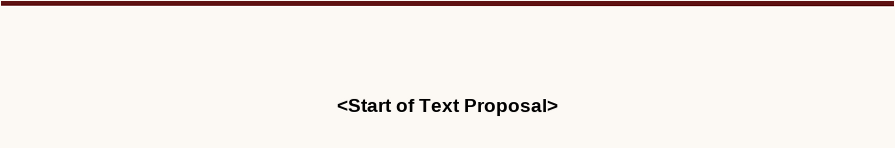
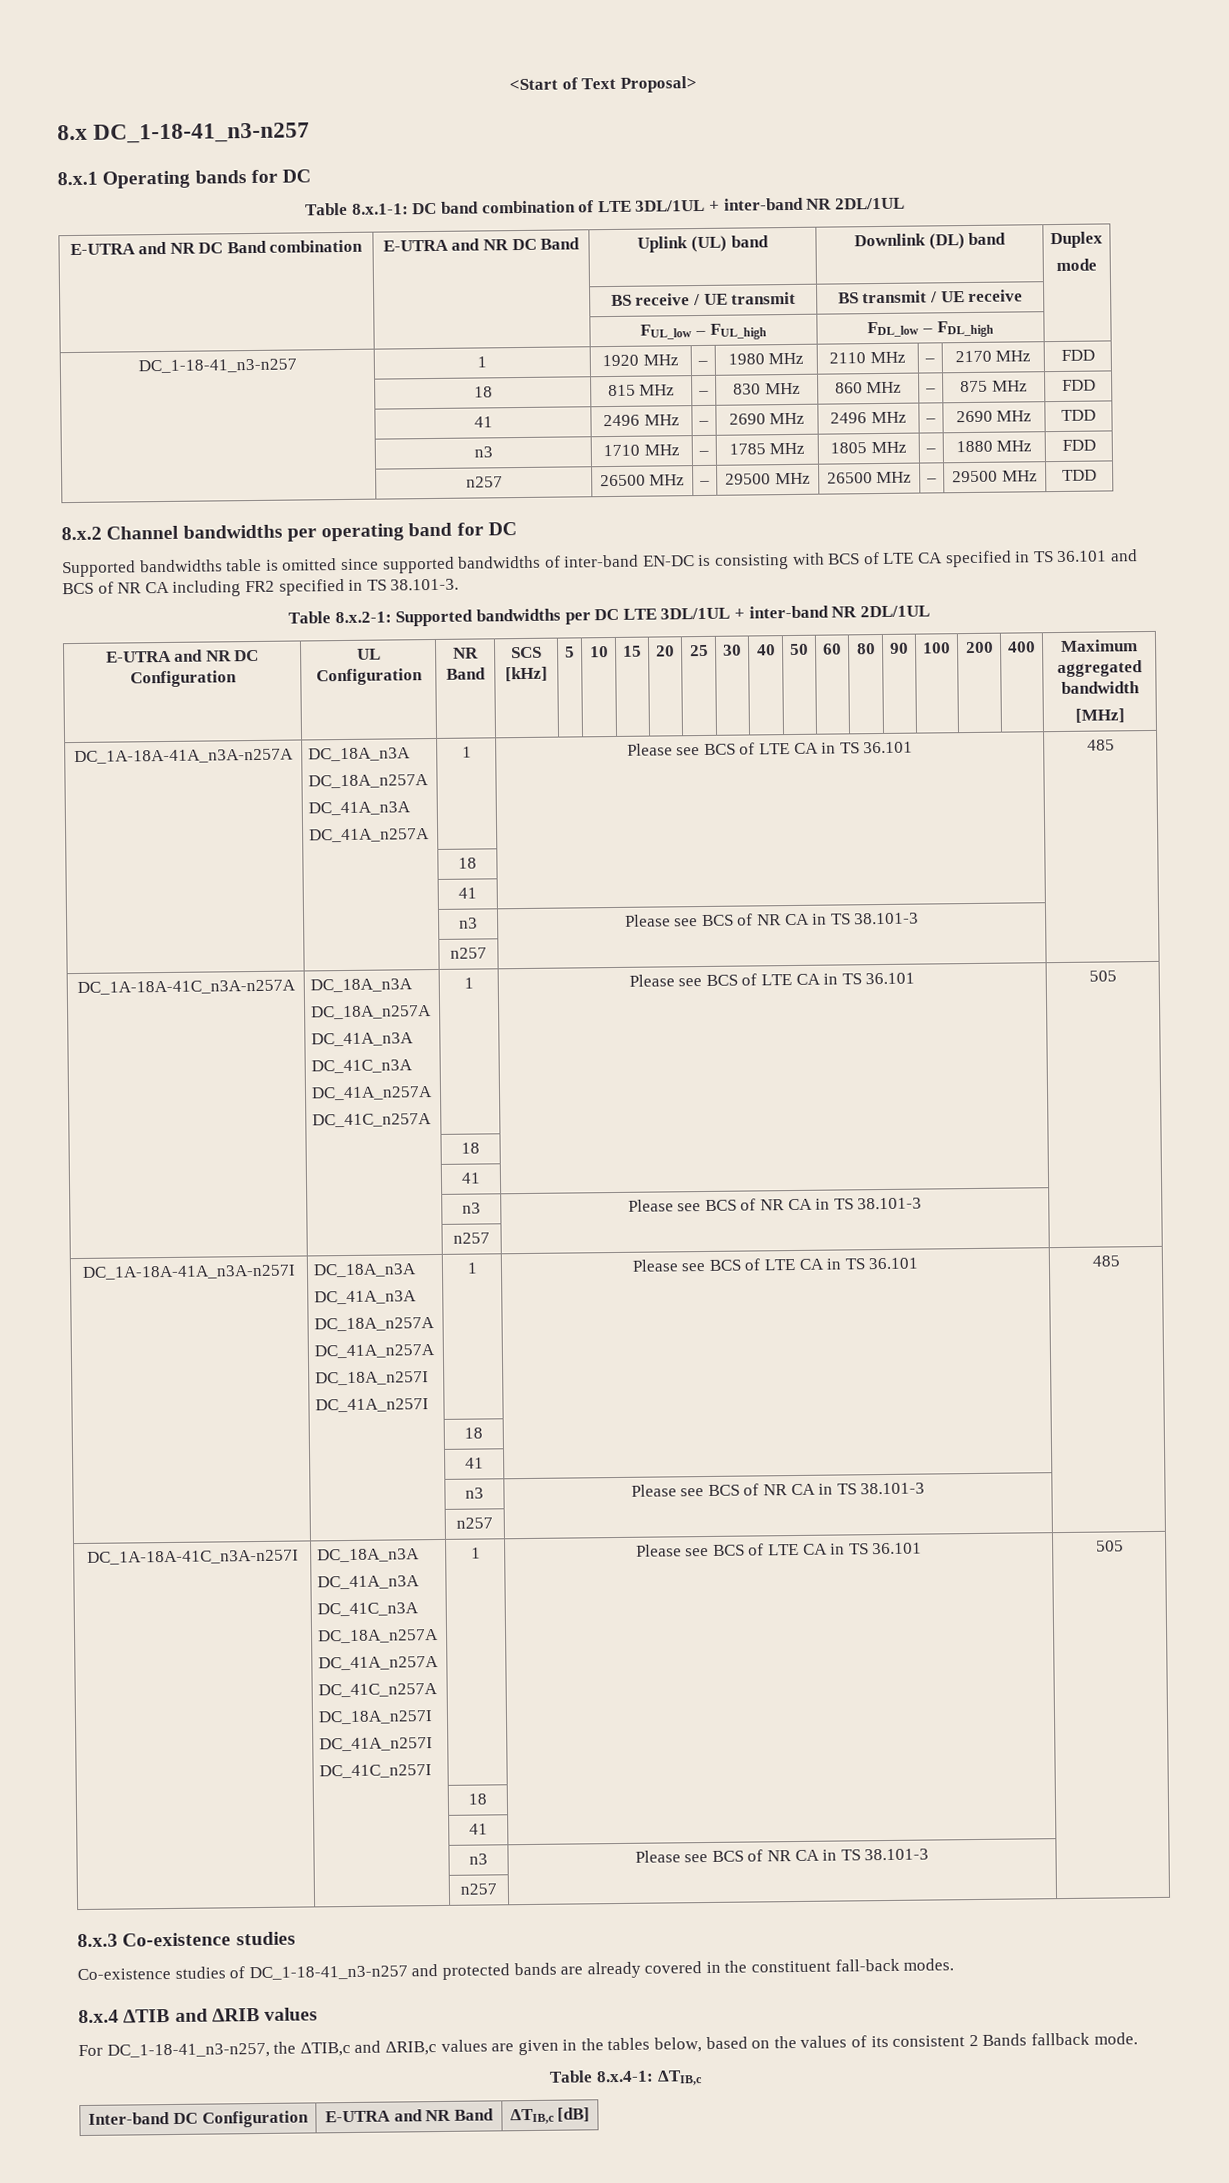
+ 8.x DC_1-18-41_n3-n257
+ 8.x.1 Operating bands for DC
+ Table 8.x.1-1: DC band combination of LTE 3DL/1UL + inter-band NR 2DL/1UL
+ E-UTRA and NR DC Band combination | E-UTRA and NR DC Band | Uplink (UL) band | Downlink (DL) band | Duplex
+ mode
+ | | BS receive / UE transmit | BS transmit / UE receive |
+ | | FUL_low – FUL_high | FDL_low – FDL_high |
+ DC_1-18-41_n3-n257 | 1 | 1920 MHz | – | 1980 MHz | 2110 MHz | – | 2170 MHz | FDD
+ | 18 | 815 MHz | – | 830 MHz | 860 MHz | – | 875 MHz | FDD
+ | 41 | 2496 MHz | – | 2690 MHz | 2496 MHz | – | 2690 MHz | TDD
+ | n3 | 1710 MHz | – | 1785 MHz | 1805 MHz | – | 1880 MHz | FDD
+ | n257 | 26500 MHz | – | 29500 MHz | 26500 MHz | – | 29500 MHz | TDD
+ 8.x.2 Channel bandwidths per operating band for DC
+ Supported bandwidths table is omitted since supported bandwidths of inter-band EN-DC is consisting with BCS of LTE CA specified in TS 36.101 and BCS of NR CA including FR2 specified in TS 38.101-3.
+ Table 8.x.2-1: Supported bandwidths per DC LTE 3DL/1UL + inter-band NR 2DL/1UL
+ E-UTRA and NR DC Configuration | UL Configuration | NR Band | SCS [kHz] | 5 | 10 | 15 | 20 | 25 | 30 | 40 | 50 | 60 | 80 | 90 | 100 | 200 | 400 | Maximum aggregated bandwidth
+ [MHz]
+ DC_1A-18A-41A_n3A-n257A | DC_18A_n3A
+ DC_18A_n257A
+ DC_41A_n3A
+ DC_41A_n257A | 1 | Please see BCS of LTE CA in TS 36.101 | 485
+ | | 18 | |
+ | | 41 | |
+ | | n3 | Please see BCS of NR CA in TS 38.101-3 |
+ | | n257 | |
+ DC_1A-18A-41C_n3A-n257A | DC_18A_n3A
+ DC_18A_n257A
+ DC_41A_n3A
+ DC_41C_n3A
+ DC_41A_n257A
+ DC_41C_n257A | 1 | Please see BCS of LTE CA in TS 36.101 | 505
+ | | 18 | |
+ | | 41 | |
+ | | n3 | Please see BCS of NR CA in TS 38.101-3 |
+ | | n257 | |
+ DC_1A-18A-41A_n3A-n257I | DC_18A_n3A
+ DC_41A_n3A
+ DC_18A_n257A
+ DC_41A_n257A
+ DC_18A_n257I
+ DC_41A_n257I | 1 | Please see BCS of LTE CA in TS 36.101 | 485
+ | | 18 | |
+ | | 41 | |
+ | | n3 | Please see BCS of NR CA in TS 38.101-3 |
+ | | n257 | |
+ DC_1A-18A-41C_n3A-n257I | DC_18A_n3A
+ DC_41A_n3A
+ DC_41C_n3A
+ DC_18A_n257A
+ DC_41A_n257A
+ DC_41C_n257A
+ DC_18A_n257I
+ DC_41A_n257I
+ DC_41C_n257I | 1 | Please see BCS of LTE CA in TS 36.101 | 505
+ | | 18 | |
+ | | 41 | |
+ | | n3 | Please see BCS of NR CA in TS 38.101-3 |
+ | | n257 | |
+ 8.x.3 Co-existence studies
+ Co-existence studies of DC_1-18-41_n3-n257 and protected bands are already covered in the constituent fall-back modes.
+ 8.x.4 ∆TIB and ∆RIB values
+ For DC_1-18-41_n3-n257, the ΔTIB,c and ΔRIB,c values are given in the tables below, based on the values of its consistent 2 Bands fallback mode.
+ Table 8.x.4-1: ΔTIB,c
+ Inter-band DC Configuration | E-UTRA and NR Band | ΔTIB,c [dB]

